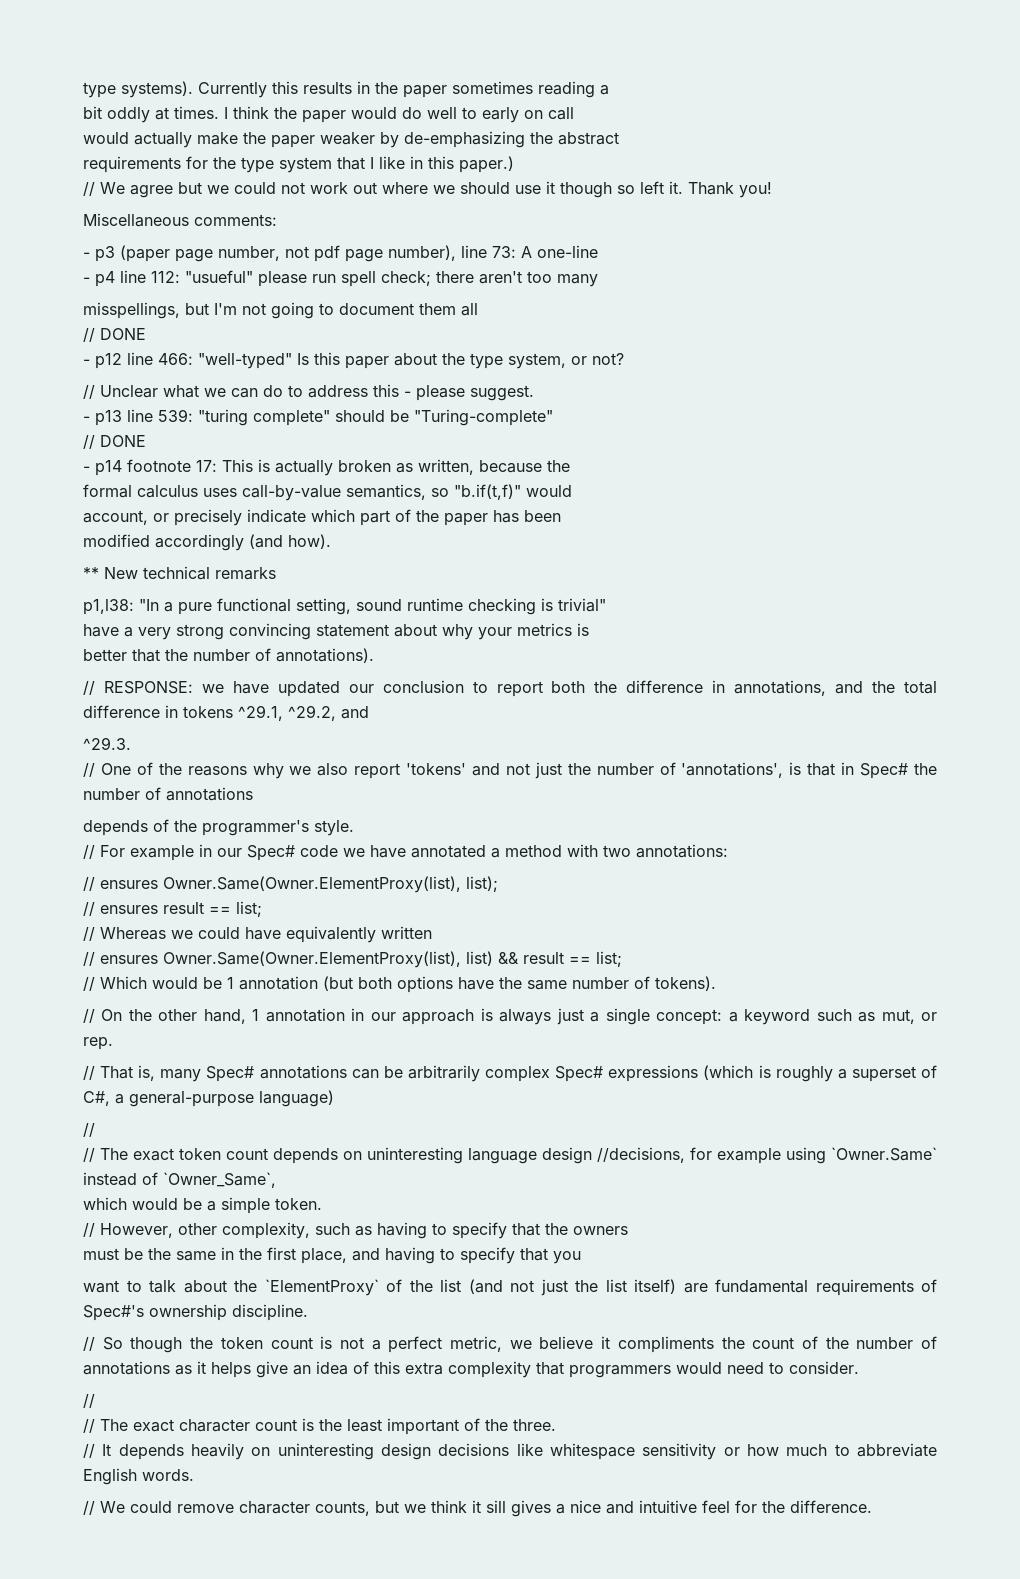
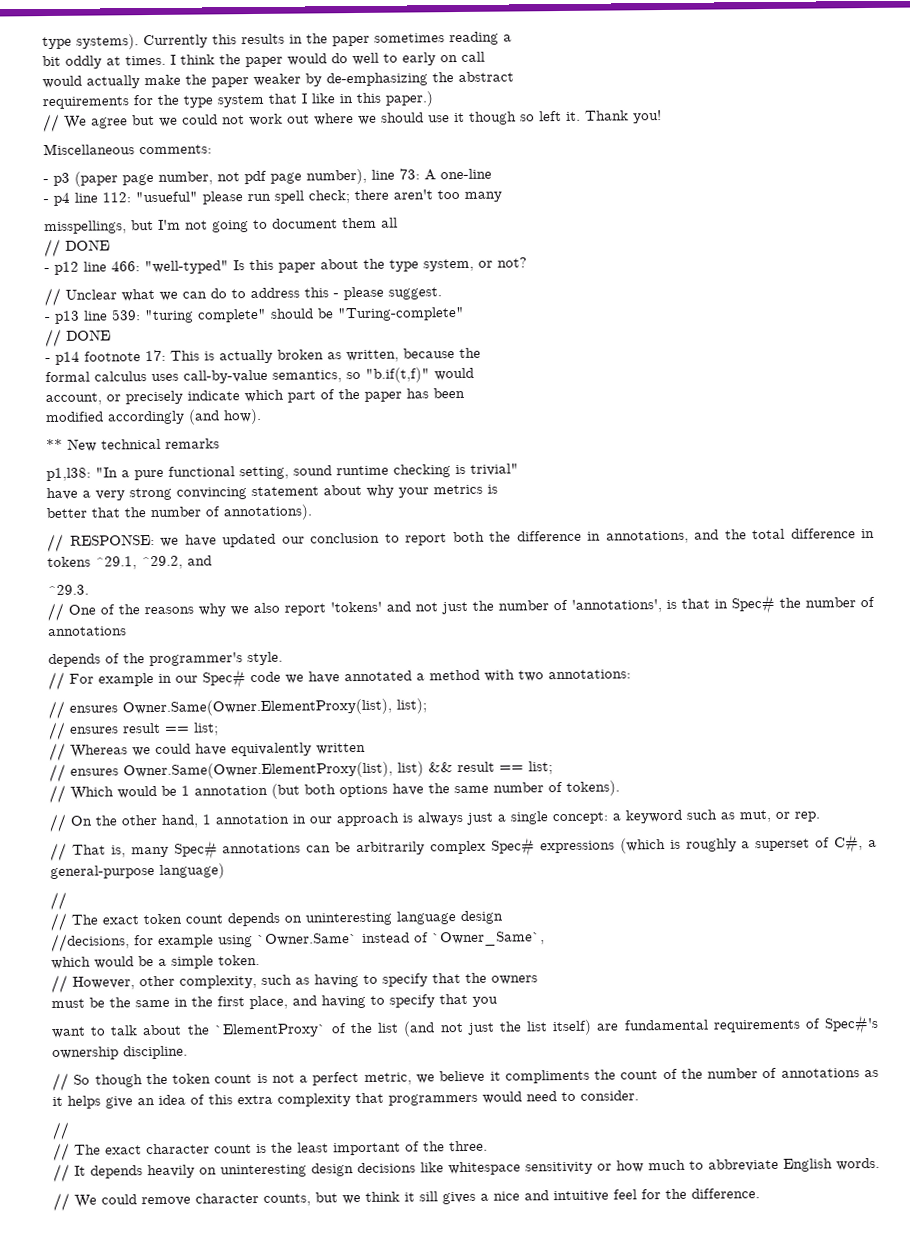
- // The exact token count depends on uninteresting language design //decisions, for example using `Owner.Same` instead of `Owner_Same`,
+ // The exact token count depends on uninteresting language design
+ //decisions, for example using `Owner.Same` instead of `Owner_Same`,

